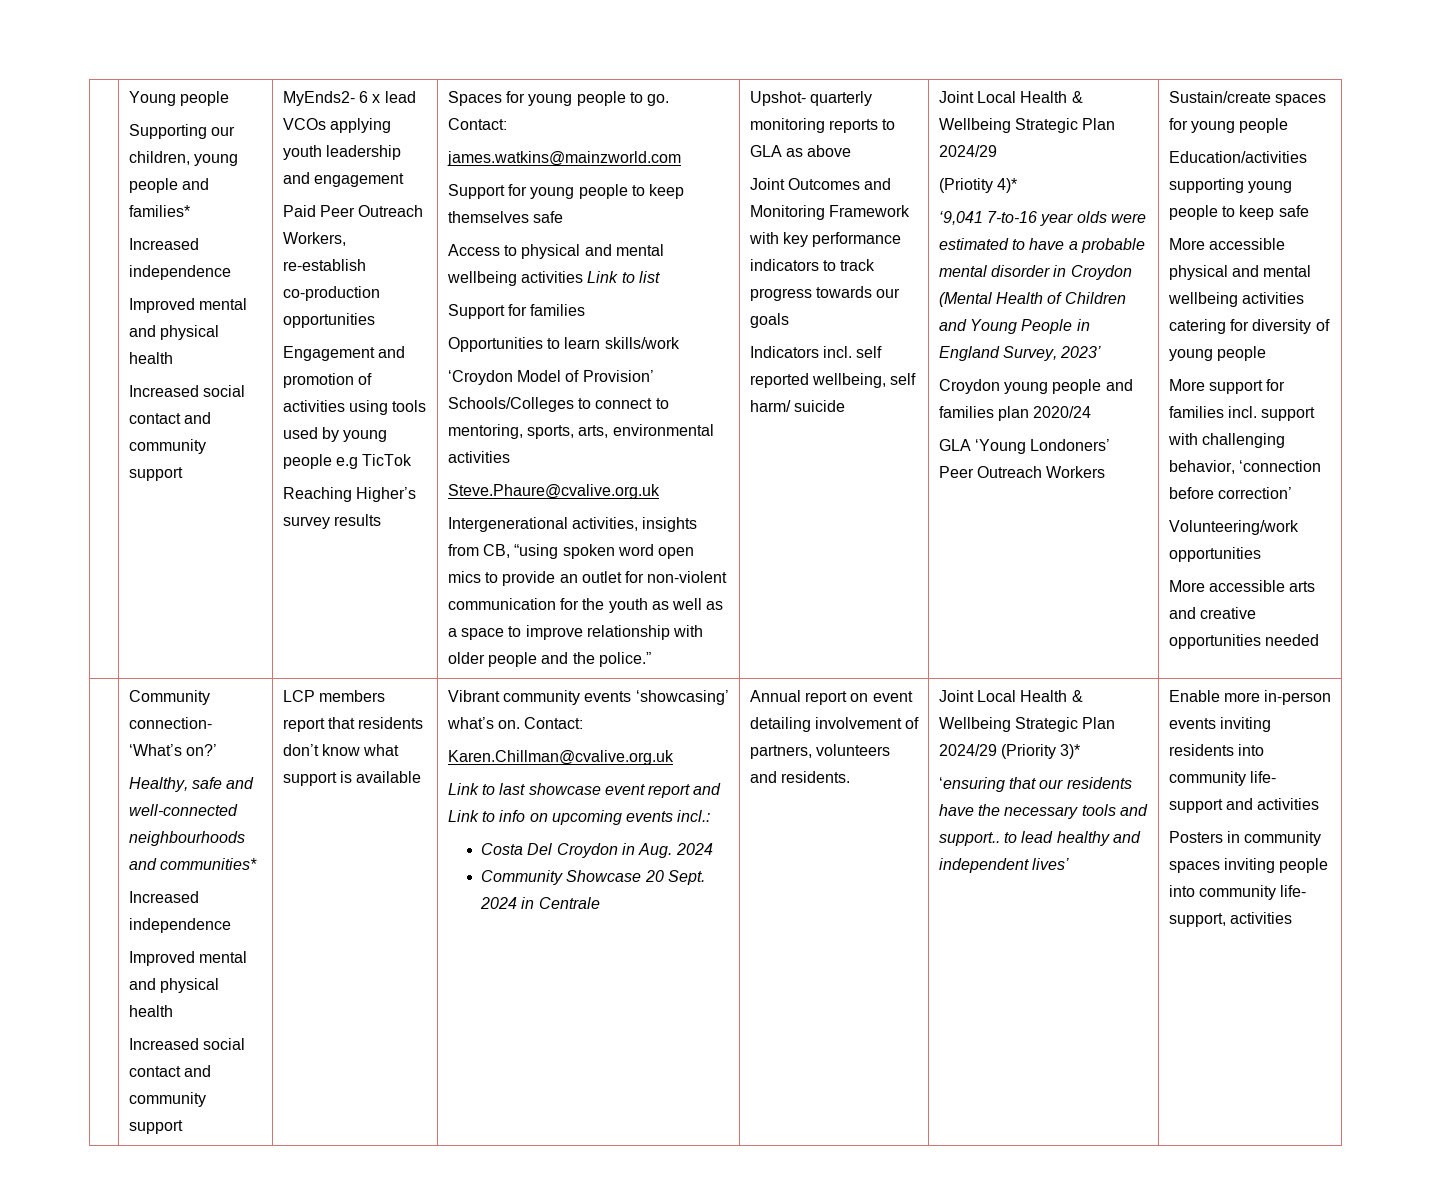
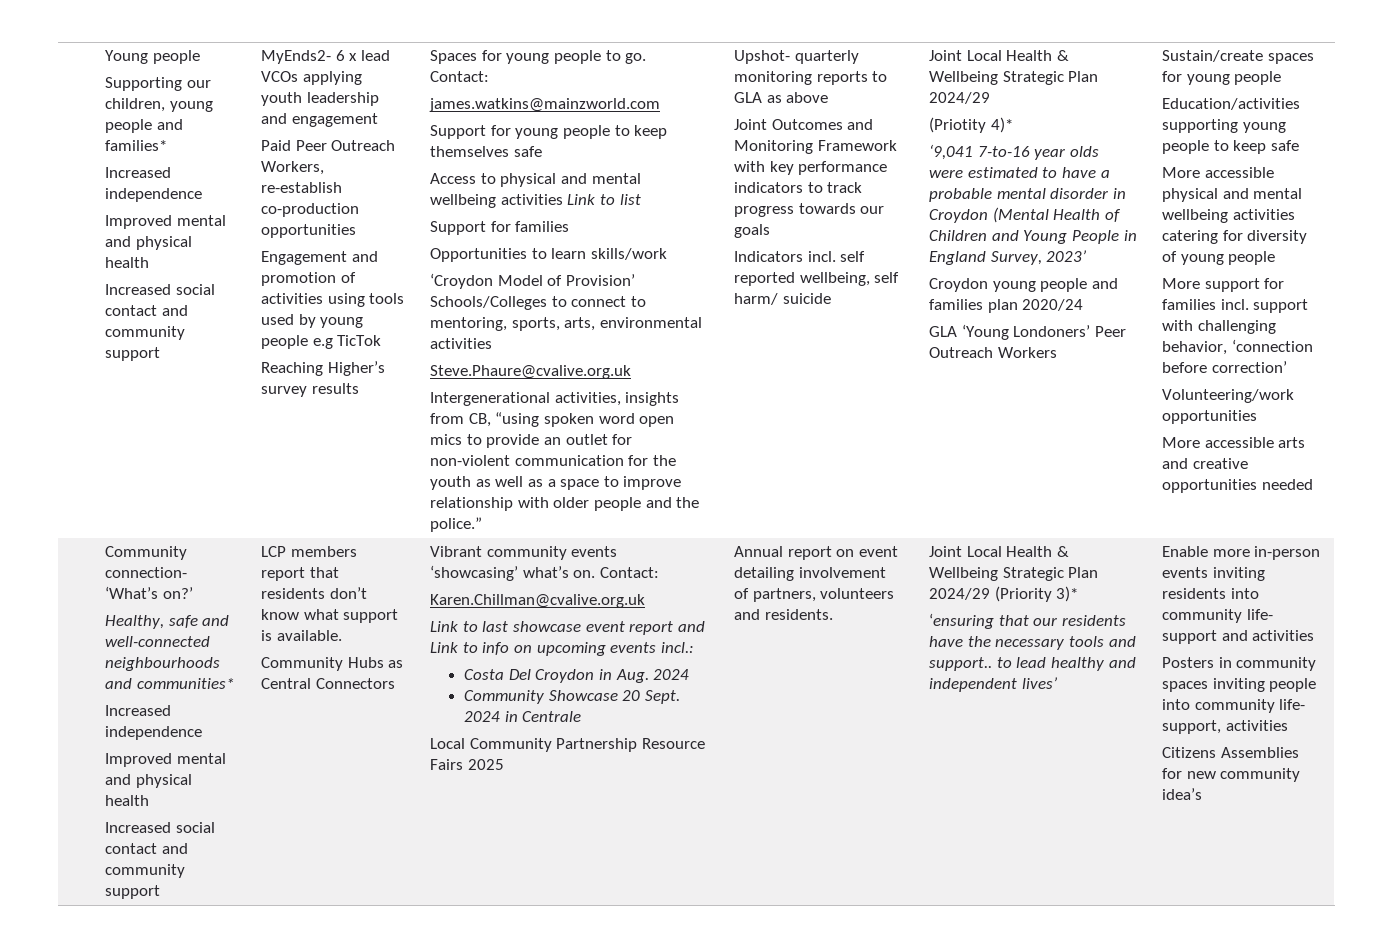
- LCP members report that residents don’t know what support is available
+ LCP members report that residents don’t know what support is available.
+ Community Hubs as Central Connectors
+ Local Community Partnership Resource Fairs 2025
+ Citizens Assemblies for new community idea’s

